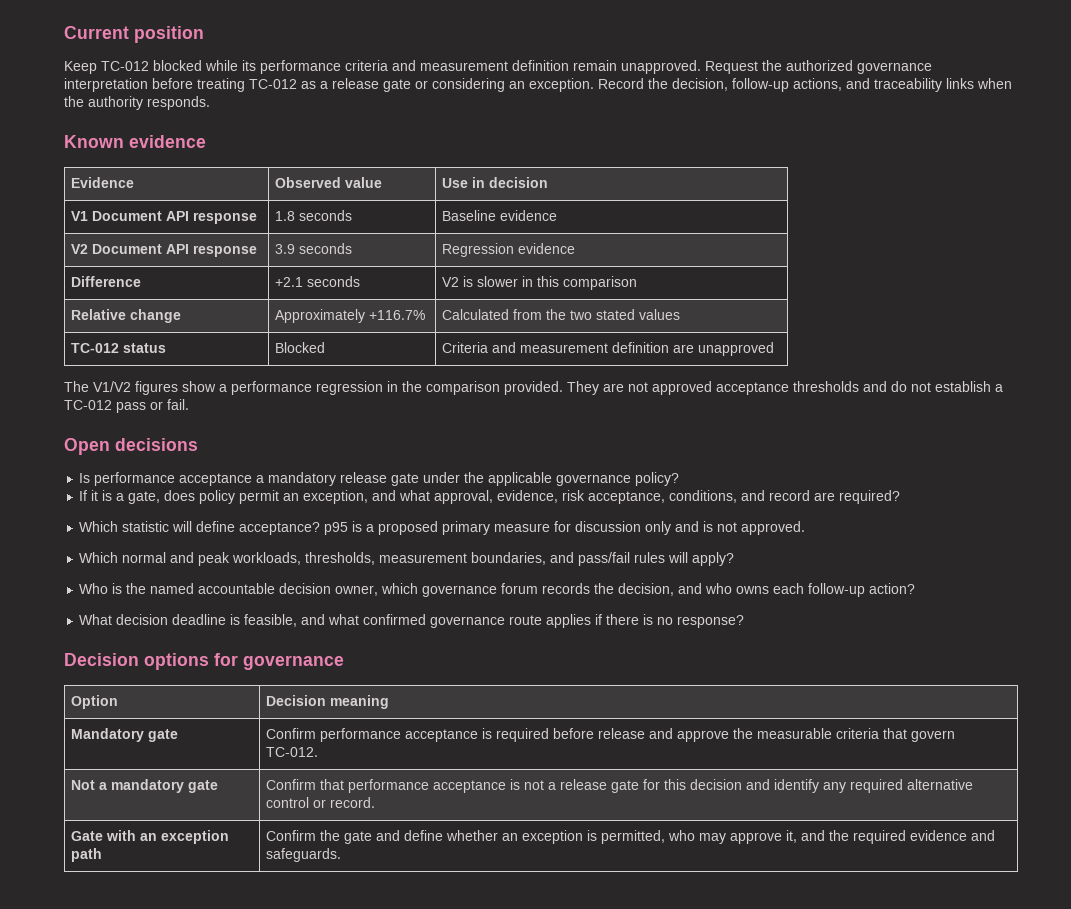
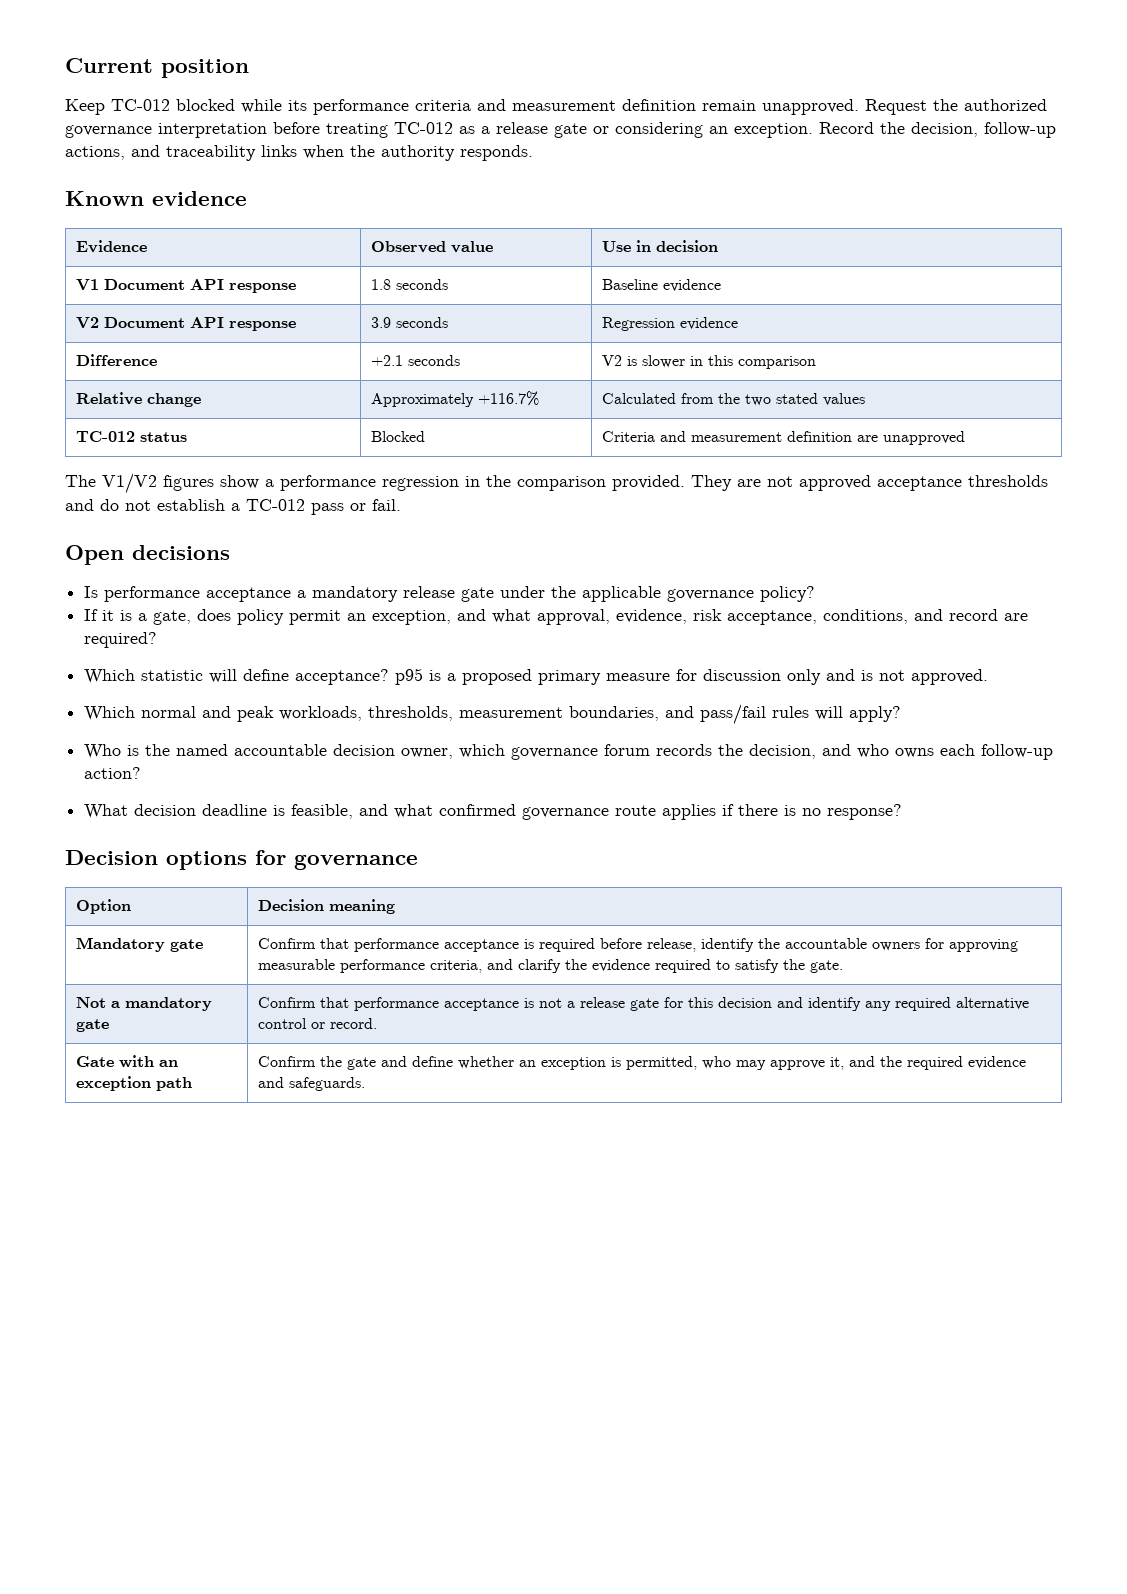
- Mandatory gate | Confirm performance acceptance is required before release and approve the measurable criteria that govern TC-012.
+ Mandatory gate | Confirm that performance acceptance is required before release, identify the accountable owners for approving measurable performance criteria, and clarify the evidence required to satisfy the gate.

